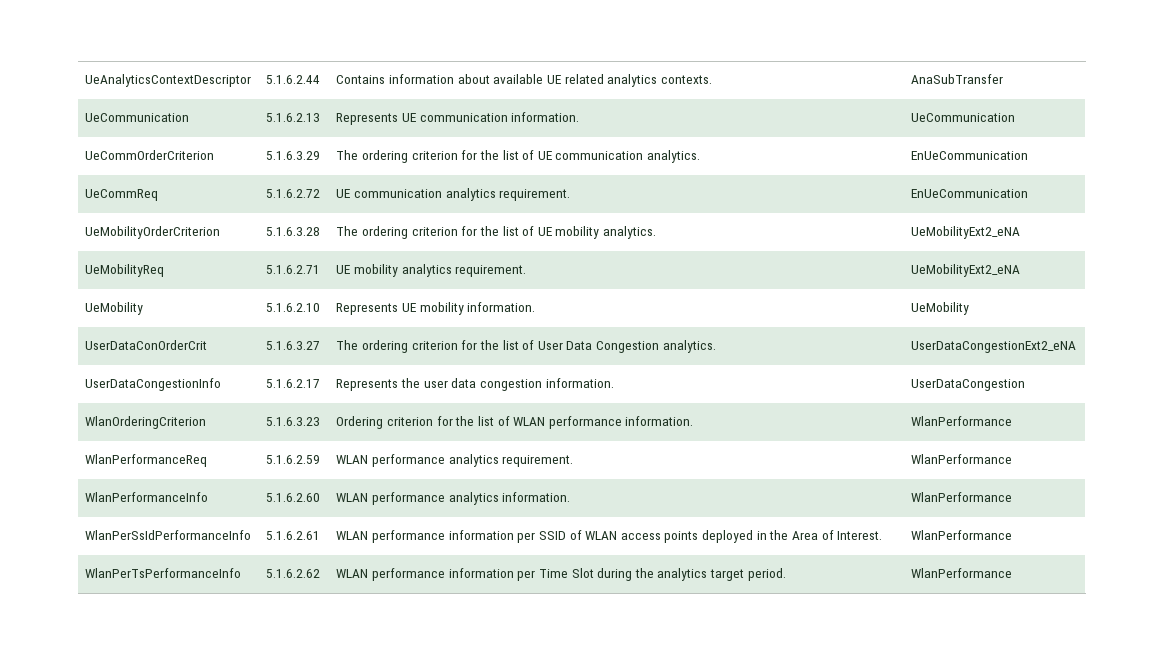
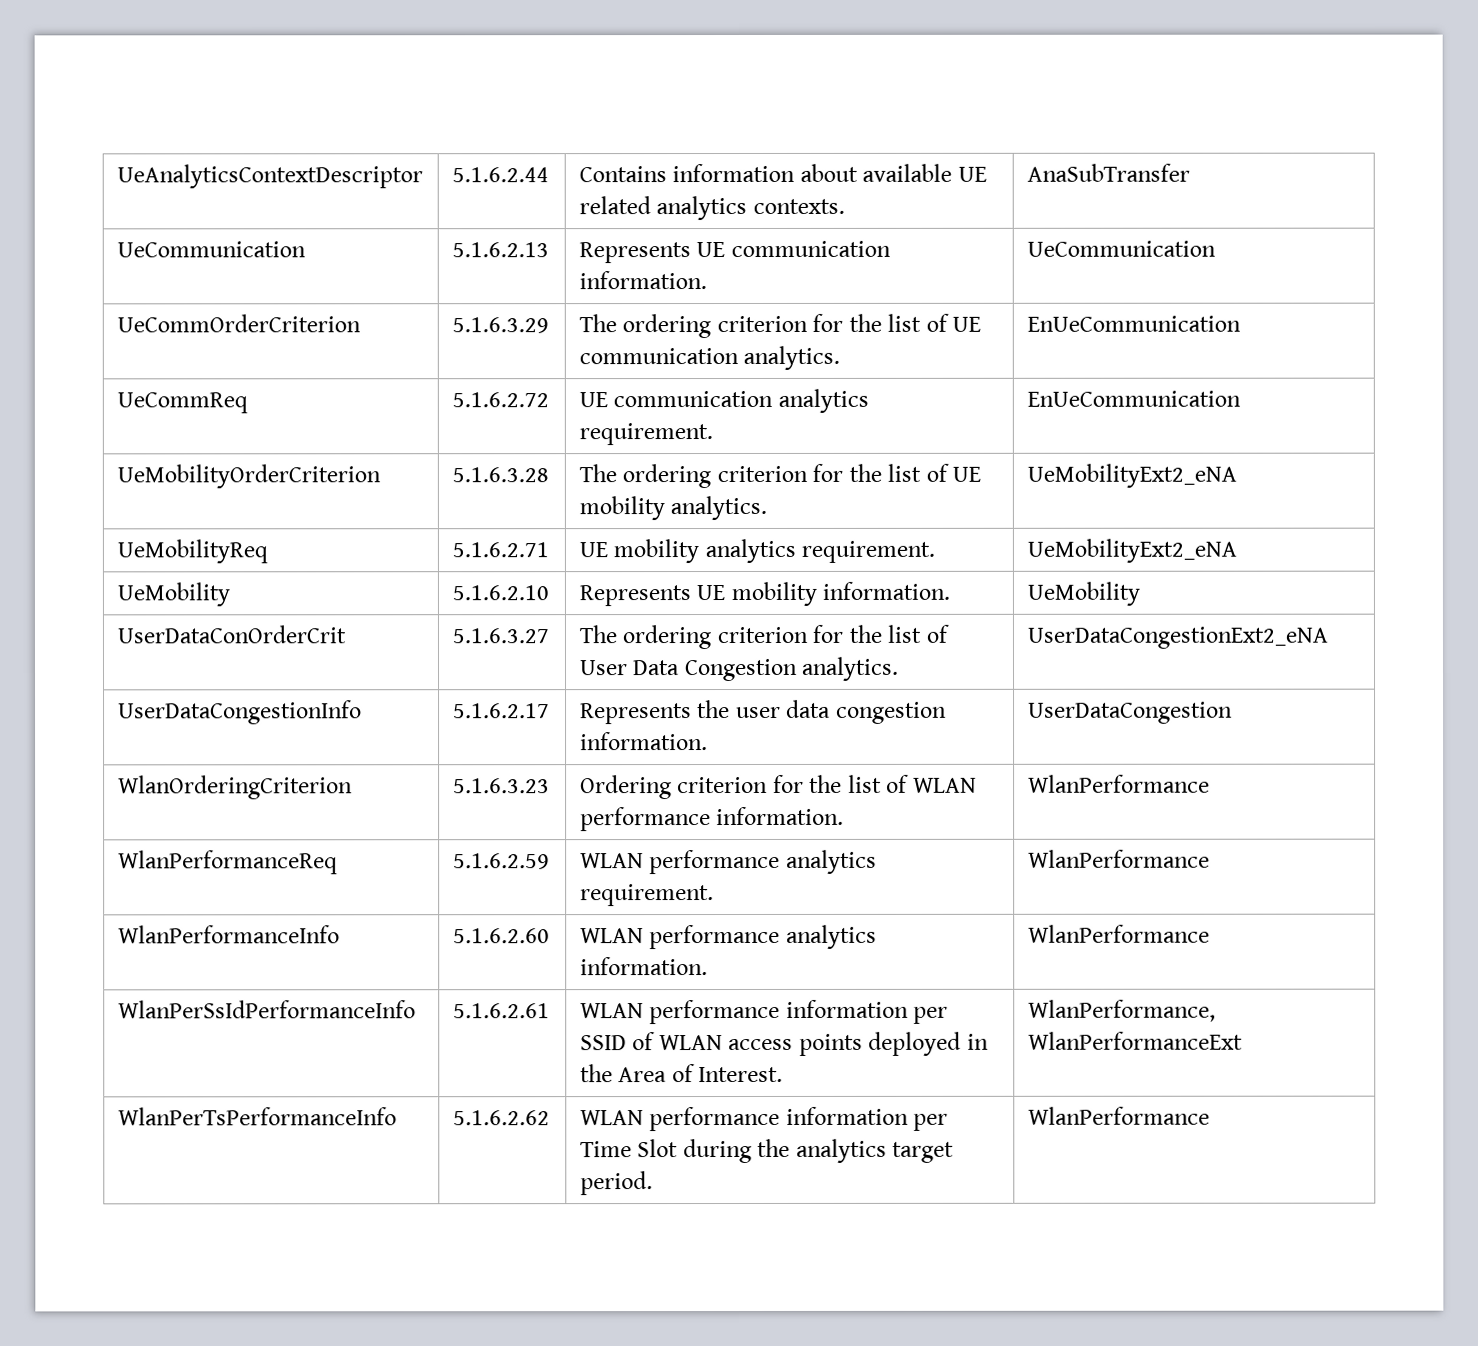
- WlanPerSsIdPerformanceInfo | 5.1.6.2.61 | WLAN performance information per SSID of WLAN access points deployed in the Area of Interest. | WlanPerformance
+ WlanPerSsIdPerformanceInfo | 5.1.6.2.61 | WLAN performance information per SSID of WLAN access points deployed in the Area of Interest. | WlanPerformance, WlanPerformanceExt

